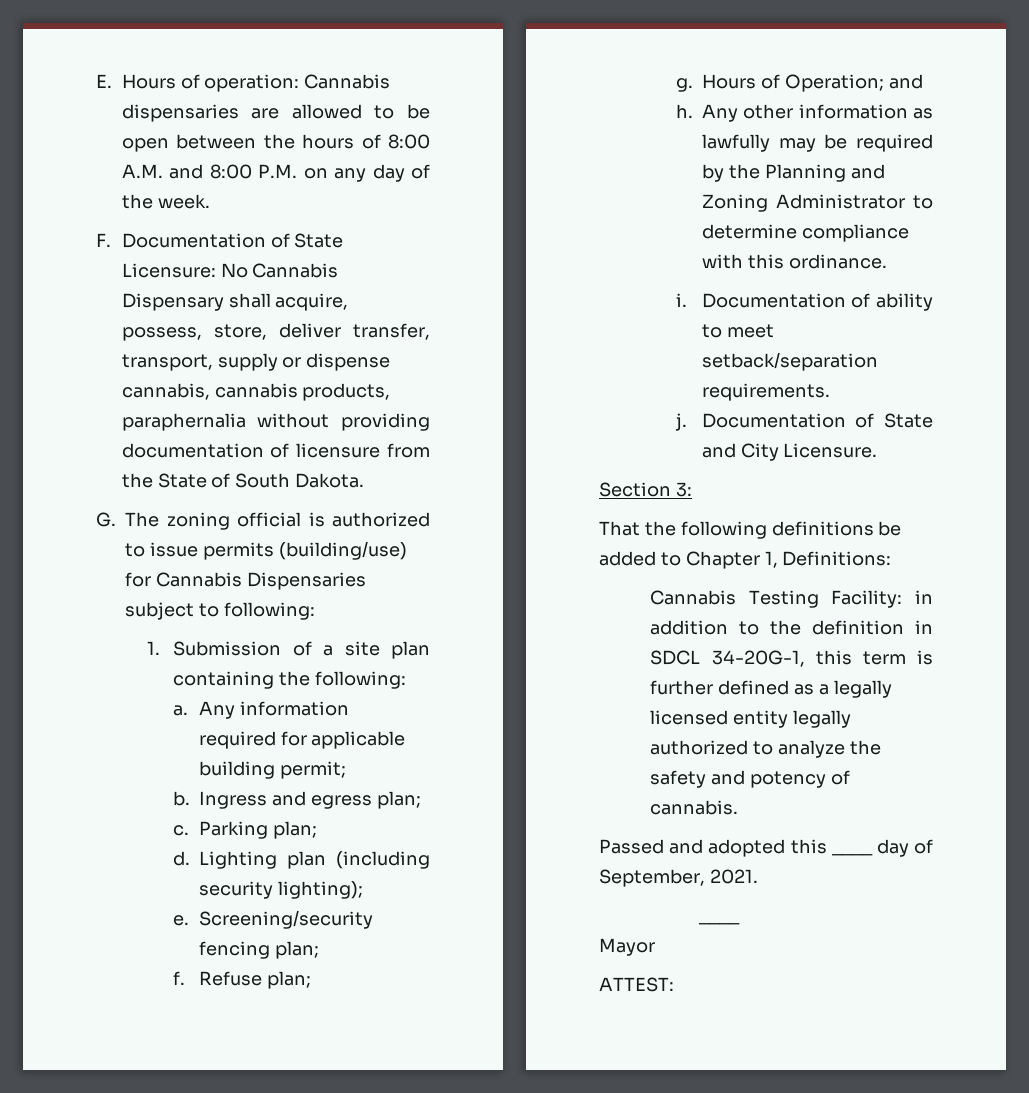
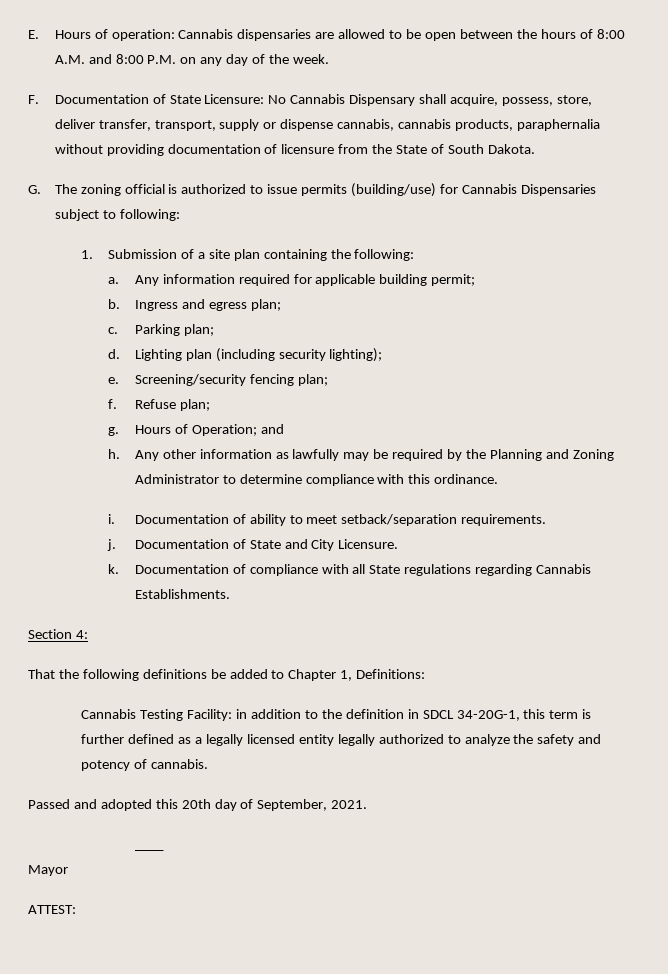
+ k. Documentation of compliance with all State regulations regarding Cannabis Establishments.
- Section 3:
+ Section 4:
- Passed and adopted this ____ day of September, 2021.
+ Passed and adopted this 20th day of September, 2021.

